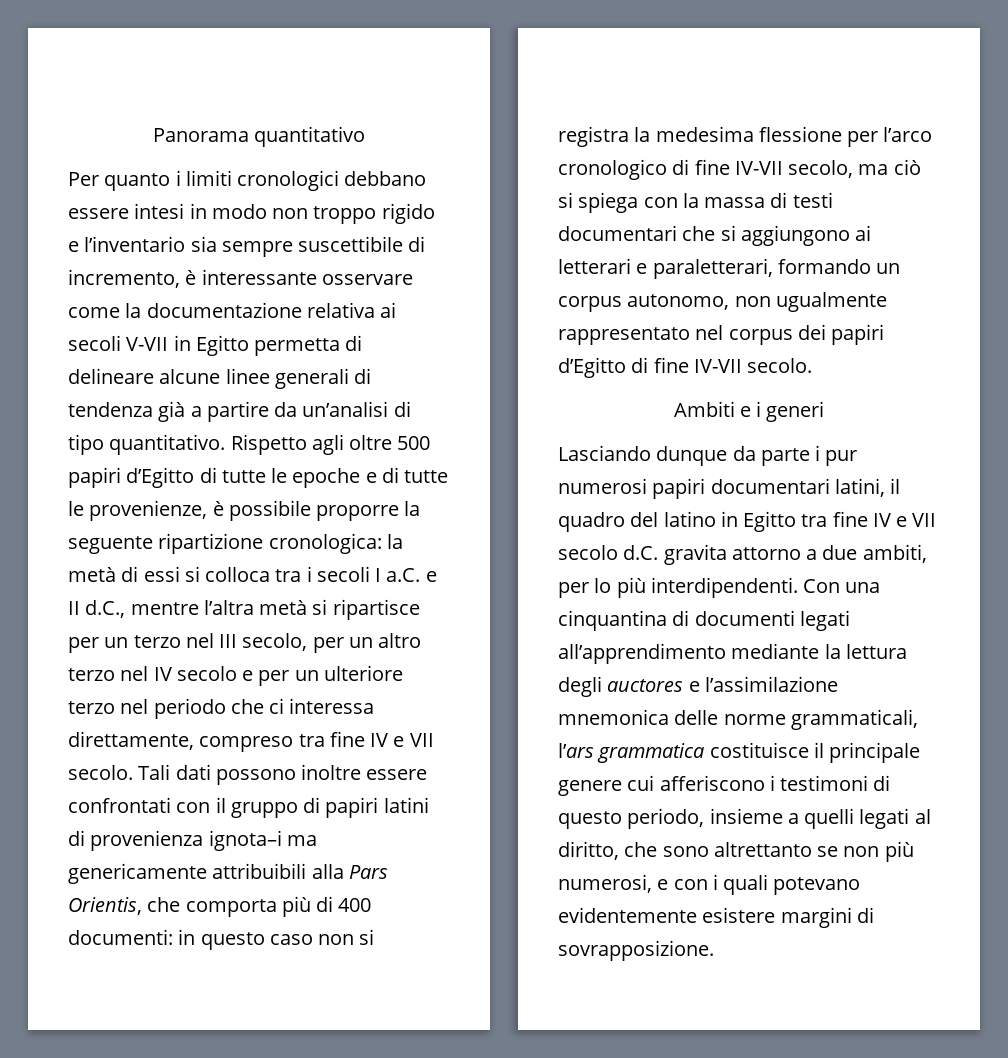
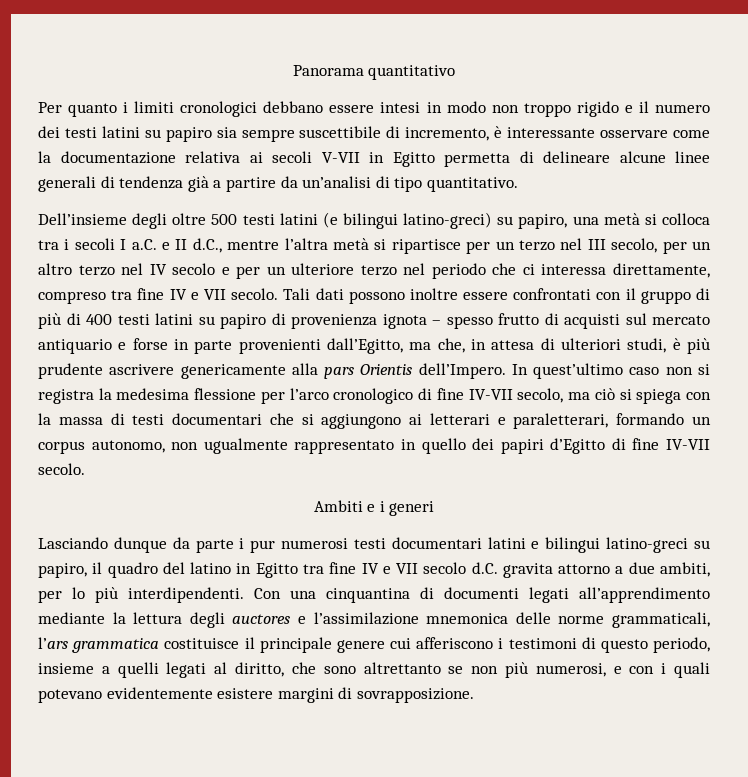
- Per quanto i limiti cronologici debbano essere intesi in modo non troppo rigido e l’inventario sia sempre suscettibile di incremento, è interessante osservare come la documentazione relativa ai secoli V-VII in Egitto permetta di delineare alcune linee generali di tendenza già a partire da un’analisi di tipo quantitativo. Rispetto agli oltre 500 papiri d’Egitto di tutte le epoche e di tutte le provenienze, è possibile proporre la seguente ripartizione cronologica: la metà di essi si colloca tra i secoli I a.C. e II d.C., mentre l’altra metà si ripartisce per un terzo nel III secolo, per un altro terzo nel IV secolo e per un ulteriore terzo nel periodo che ci interessa direttamente, compreso tra fine IV e VII secolo.
+ Per quanto i limiti cronologici debbano essere intesi in modo non troppo rigido e il numero dei testi latini su papiro sia sempre suscettibile di incremento, è interessante osservare come la documentazione relativa ai secoli V-VII in Egitto permetta di delineare alcune linee generali di tendenza già a partire da un’analisi di tipo quantitativo.
+ Dell’insieme degli oltre 500 testi latini (e bilingui latino-greci) su papiro, una metà si colloca tra i secoli I a.C. e II d.C., mentre l’altra metà si ripartisce per un terzo nel III secolo, per un altro terzo nel IV secolo e per un ulteriore terzo nel periodo che ci interessa direttamente, compreso tra fine IV e VII secolo.
- Tali dati possono inoltre essere confrontati con il gruppo di papiri latini di provenienza ignota–i ma genericamente attribuibili alla Pars Orientis, che comporta più di 400 documenti: in questo caso non si registra la medesima flessione per l’arco cronologico di fine IV-VII secolo, ma ciò si spiega con la massa di testi documentari che si aggiungono ai letterari e paraletterari, formando un corpus autonomo, non ugualmente rappresentato nel corpus dei papiri d’Egitto di fine IV-VII secolo.
+ Tali dati possono inoltre essere confrontati con il gruppo di più di 400 testi latini su papiro di provenienza ignota – spesso frutto di acquisti sul mercato antiquario e forse in parte provenienti dall’Egitto, ma che, in attesa di ulteriori studi, è più prudente ascrivere genericamente alla pars Orientis dell’Impero. In quest’ultimo caso non si registra la medesima flessione per l’arco cronologico di fine IV-VII secolo, ma ciò si spiega con la massa di testi documentari che si aggiungono ai letterari e paraletterari, formando un corpus autonomo, non ugualmente rappresentato in quello dei papiri d’Egitto di fine IV-VII secolo.
- Lasciando dunque da parte i pur numerosi papiri documentari latini, il quadro del latino in Egitto tra fine IV e VII secolo d.C. gravita attorno a due ambiti, per lo più interdipendenti.
+ Lasciando dunque da parte i pur numerosi testi documentari latini e bilingui latino-greci su papiro, il quadro del latino in Egitto tra fine IV e VII secolo d.C. gravita attorno a due ambiti, per lo più interdipendenti.

